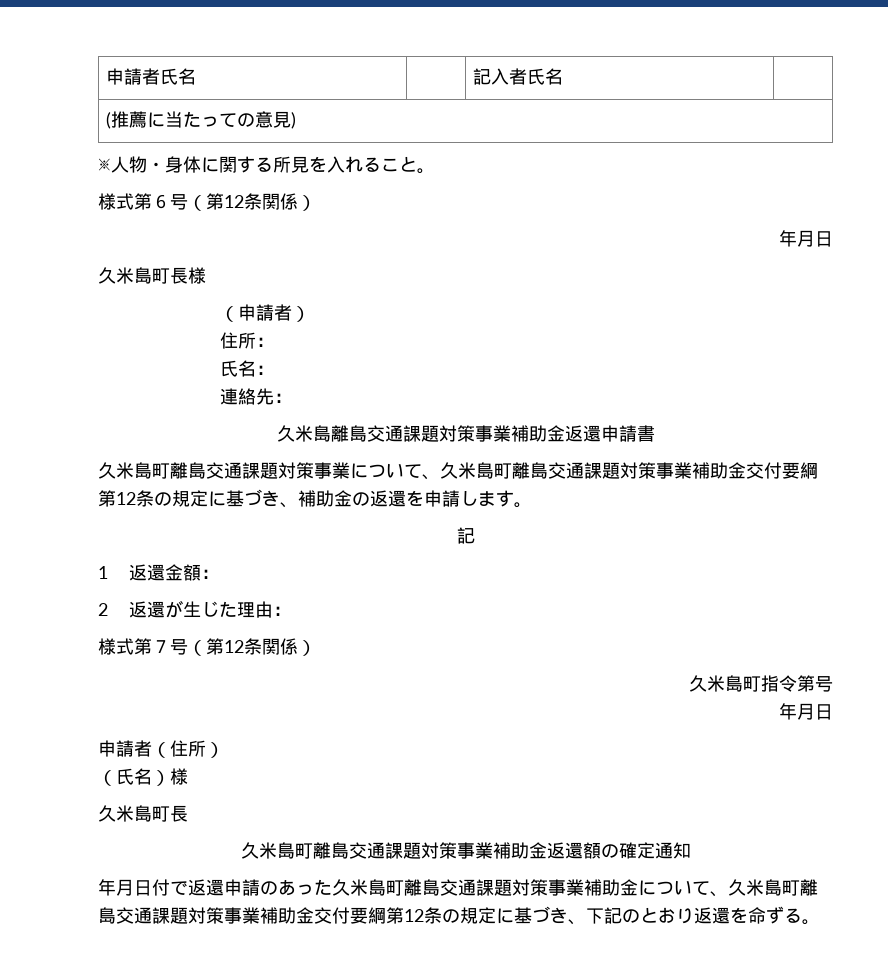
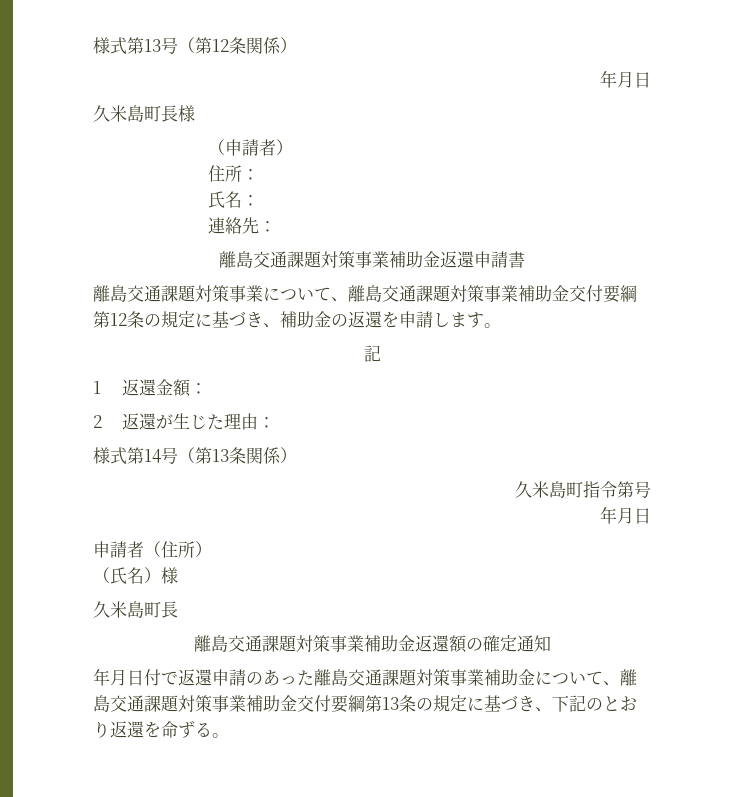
- 申請者氏名 | | 記入者氏名 |
- (推薦に当たっての意見)
- ※人物・身体に関する所見を入れること。
- 様式第６号（第12条関係）
+ 様式第13号（第12条関係）
- 久米島離島交通課題対策事業補助金返還申請書
+ 離島交通課題対策事業補助金返還申請書
- 久米島町離島交通課題対策事業について、久米島町離島交通課題対策事業補助金交付要綱第12条の規定に基づき、補助金の返還を申請します。
+ 離島交通課題対策事業について、離島交通課題対策事業補助金交付要綱第12条の規定に基づき、補助金の返還を申請します。
- 様式第７号（第12条関係）
+ 様式第14号（第13条関係）
- 久米島町離島交通課題対策事業補助金返還額の確定通知
+ 離島交通課題対策事業補助金返還額の確定通知
- 年月日付で返還申請のあった久米島町離島交通課題対策事業補助金について、久米島町離島交通課題対策事業補助金交付要綱第12条の規定に基づき、下記のとおり返還を命ずる。
+ 年月日付で返還申請のあった離島交通課題対策事業補助金について、離島交通課題対策事業補助金交付要綱第13条の規定に基づき、下記のとおり返還を命ずる。

